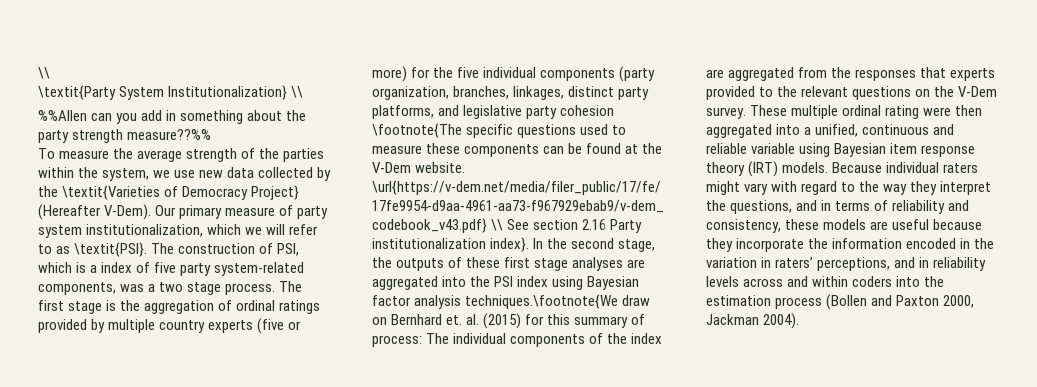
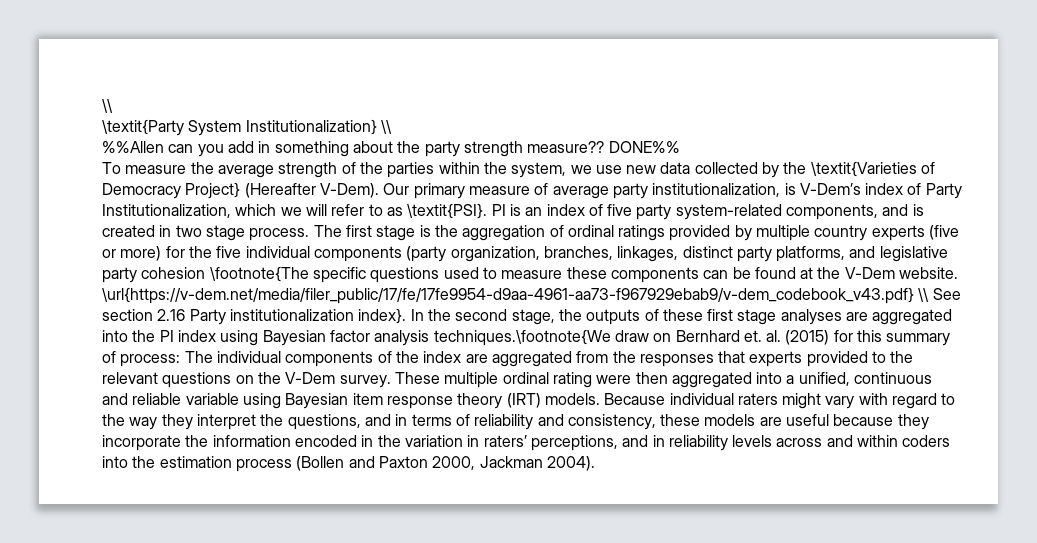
- %%Allen can you add in something about the party strength measure??%%
+ %%Allen can you add in something about the party strength measure?? DONE%%
- Our primary measure of party system institutionalization, which we will refer to as \textit{PSI}.
+ Our primary measure of average party institutionalization, is V-Dem’s index of Party Institutionalization, which we will refer to as \textit{PSI}.
- The construction of PSI, which is a index of five party system-related components, was a two stage process.
+ PI is an index of five party system-related components, and is created in two stage process.
- In the second stage, the outputs of these first stage analyses are aggregated into the PSI index using Bayesian factor analysis techniques.\footnote{We draw on Bernhard et. al. (2015) for this summary of process: The individual components of the index are aggregated from the responses that experts provided to the relevant questions on the V-Dem survey.
+ In the second stage, the outputs of these first stage analyses are aggregated into the PI index using Bayesian factor analysis techniques.\footnote{We draw on Bernhard et. al. (2015) for this summary of process: The individual components of the index are aggregated from the responses that experts provided to the relevant questions on the V-Dem survey.

